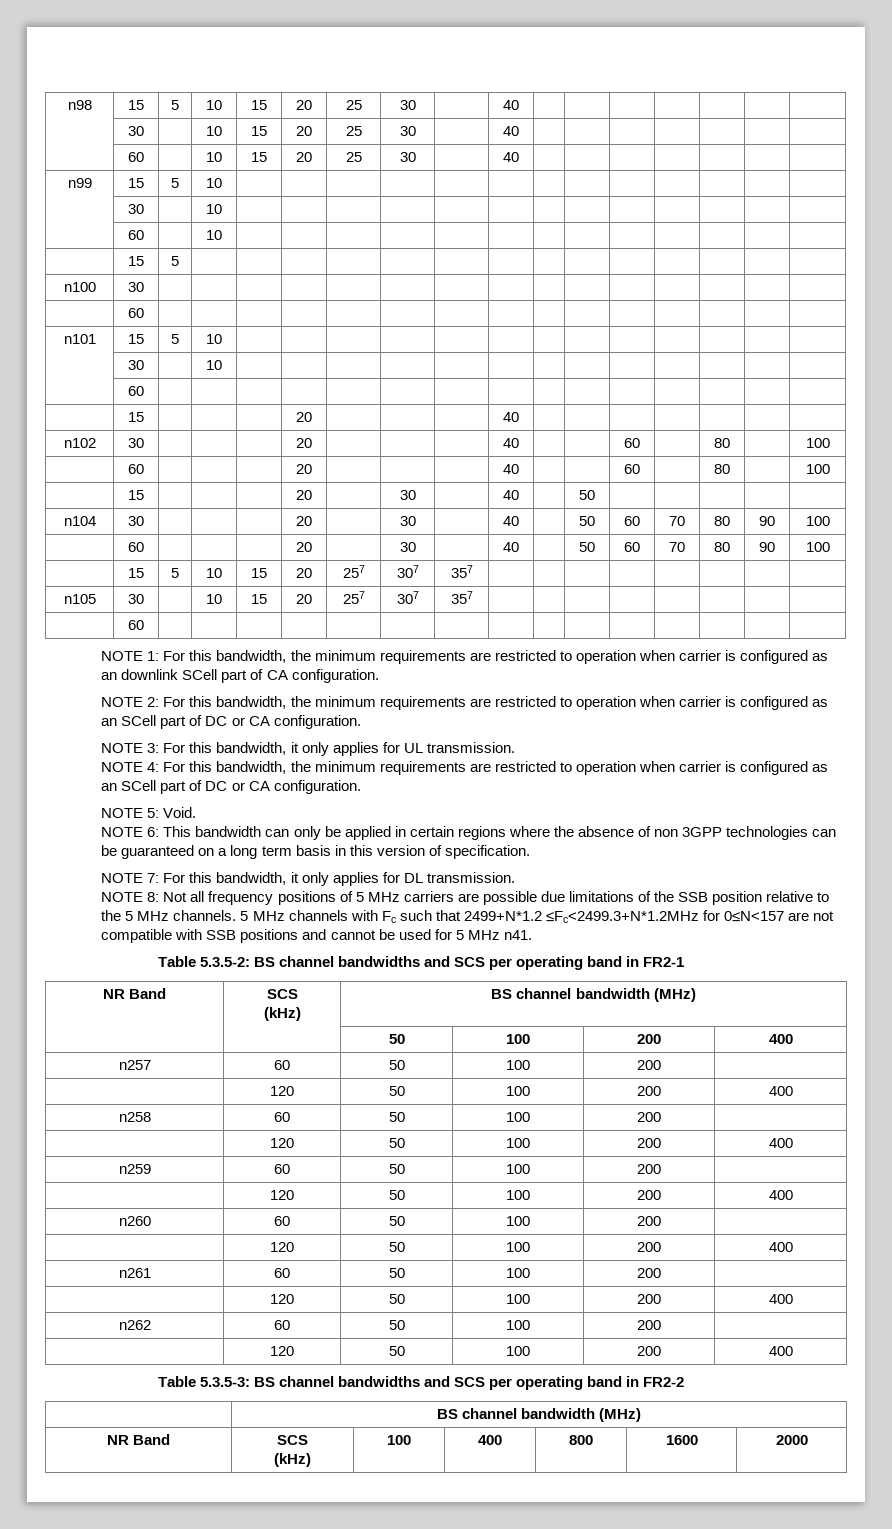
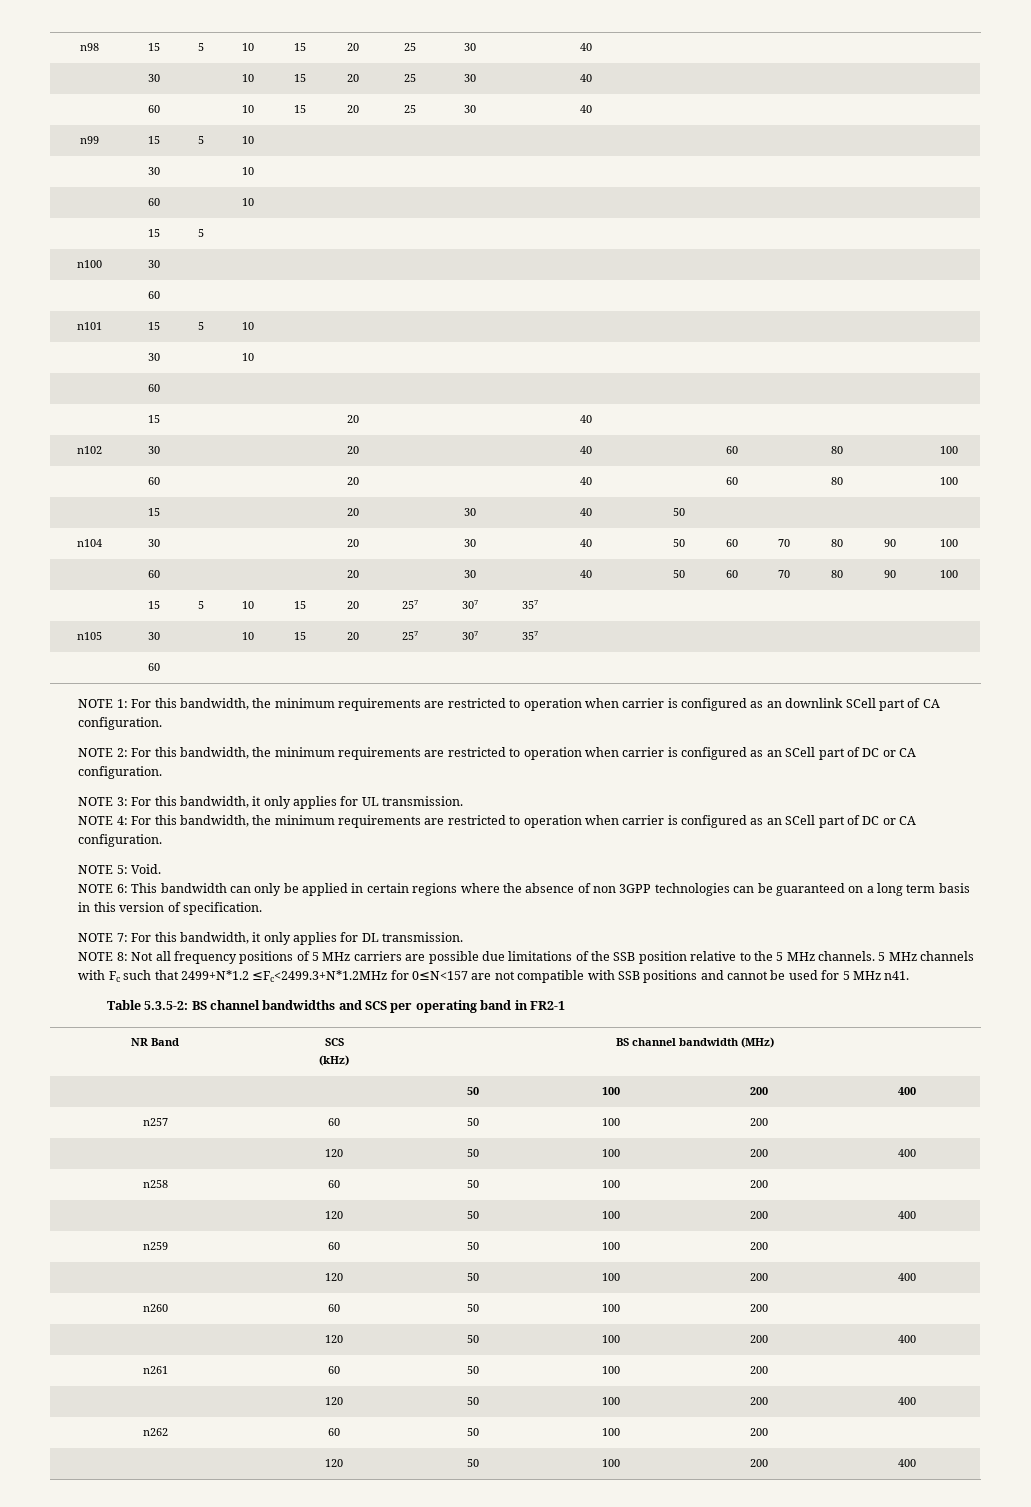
- Table 5.3.5-3: BS channel bandwidths and SCS per operating band in FR2-2
- | BS channel bandwidth (MHz)
- NR Band | SCS
- (kHz) | 100 | 400 | 800 | 1600 | 2000

